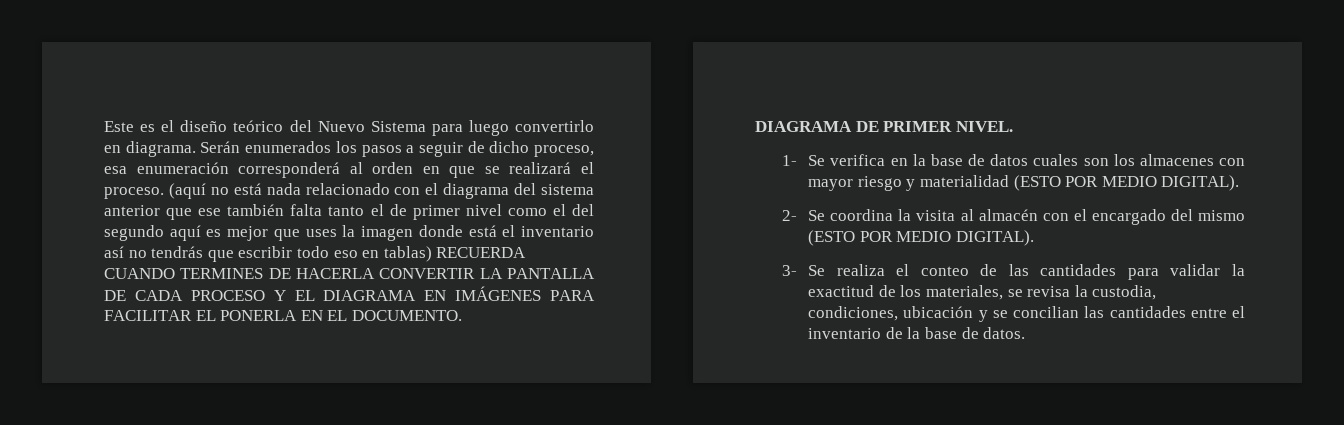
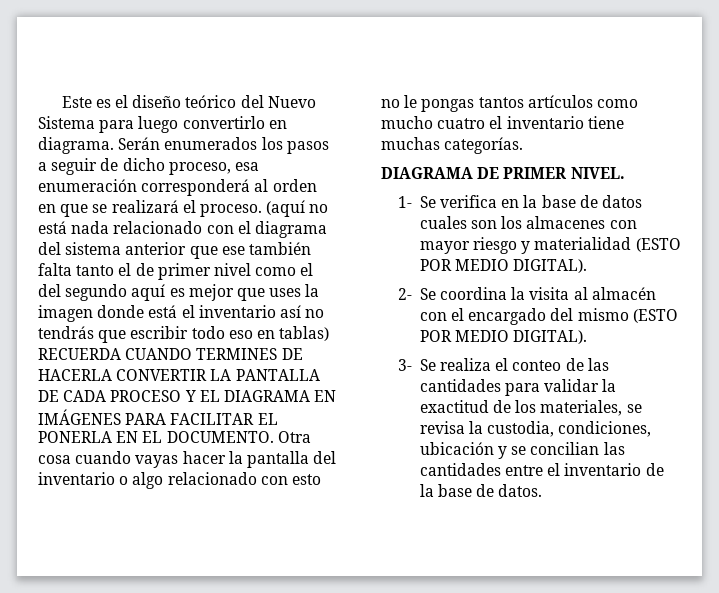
+ Otra cosa cuando vayas hacer la pantalla del inventario o algo relacionado con esto no le pongas tantos artículos como mucho cuatro el inventario tiene muchas categorías.

